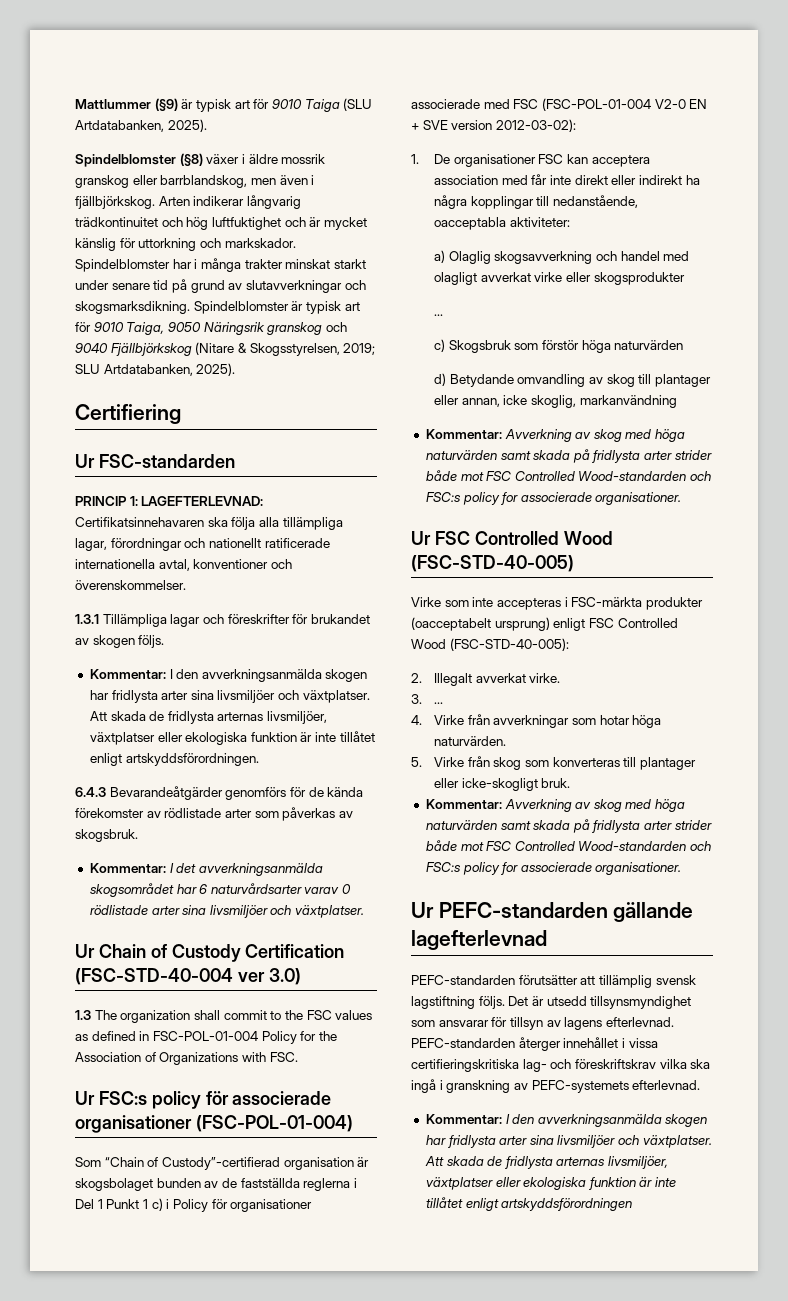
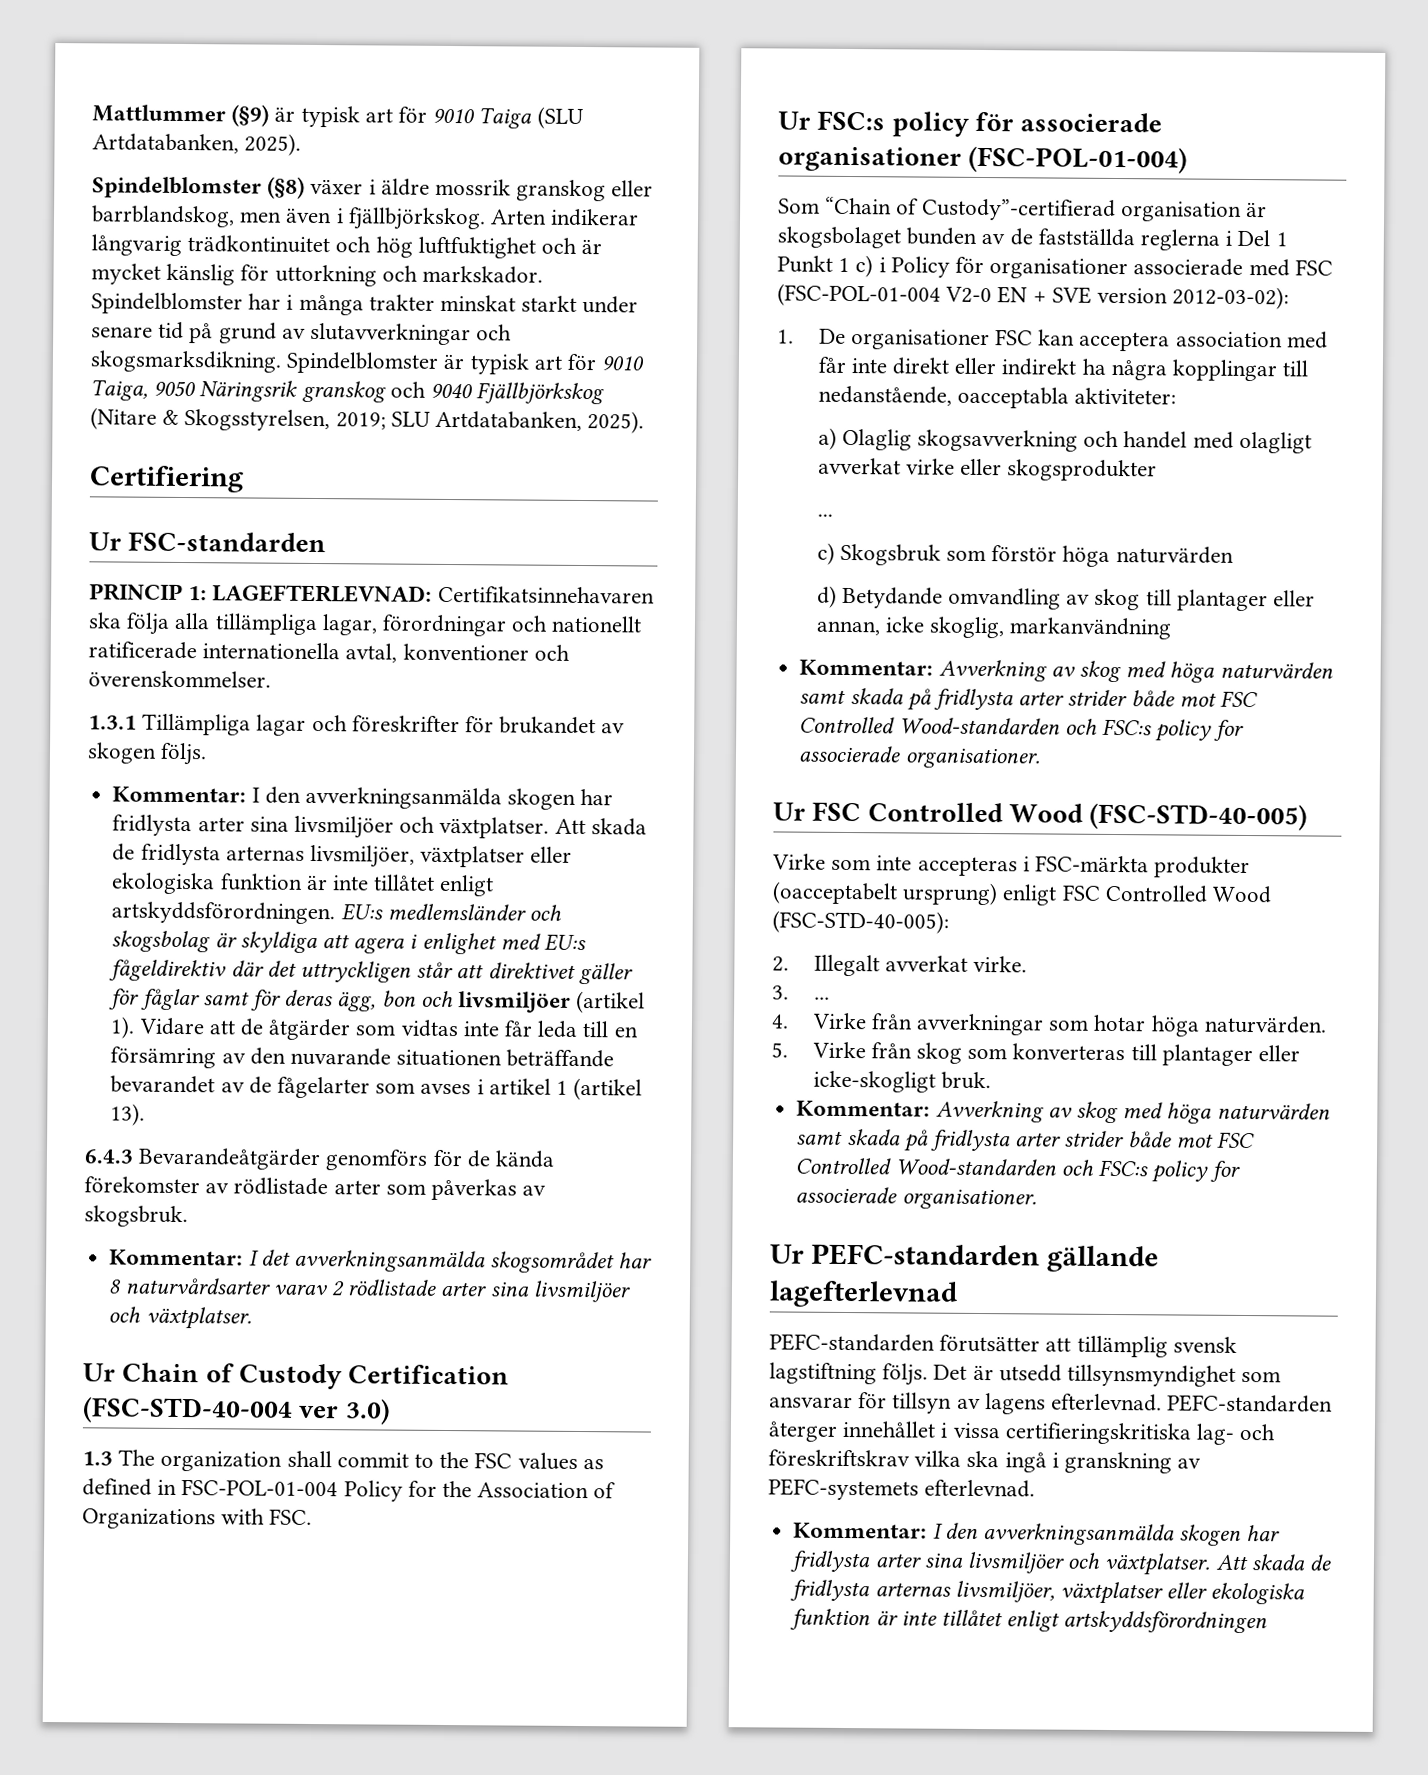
+ EU:s medlemsländer och skogsbolag är skyldiga att agera i enlighet med EU:s fågeldirektiv där det uttryckligen står att direktivet gäller för fåglar samt för deras ägg, bon och livsmiljöer (artikel 1). Vidare att de åtgärder som vidtas inte får leda till en försämring av den nuvarande situationen beträffande bevarandet av de fågelarter som avses i artikel 1 (artikel 13).
- Kommentar: I det avverkningsanmälda skogsområdet har 6 naturvårdsarter varav 0 rödlistade arter sina livsmiljöer och växtplatser.
+ Kommentar: I det avverkningsanmälda skogsområdet har 8 naturvårdsarter varav 2 rödlistade arter sina livsmiljöer och växtplatser.

